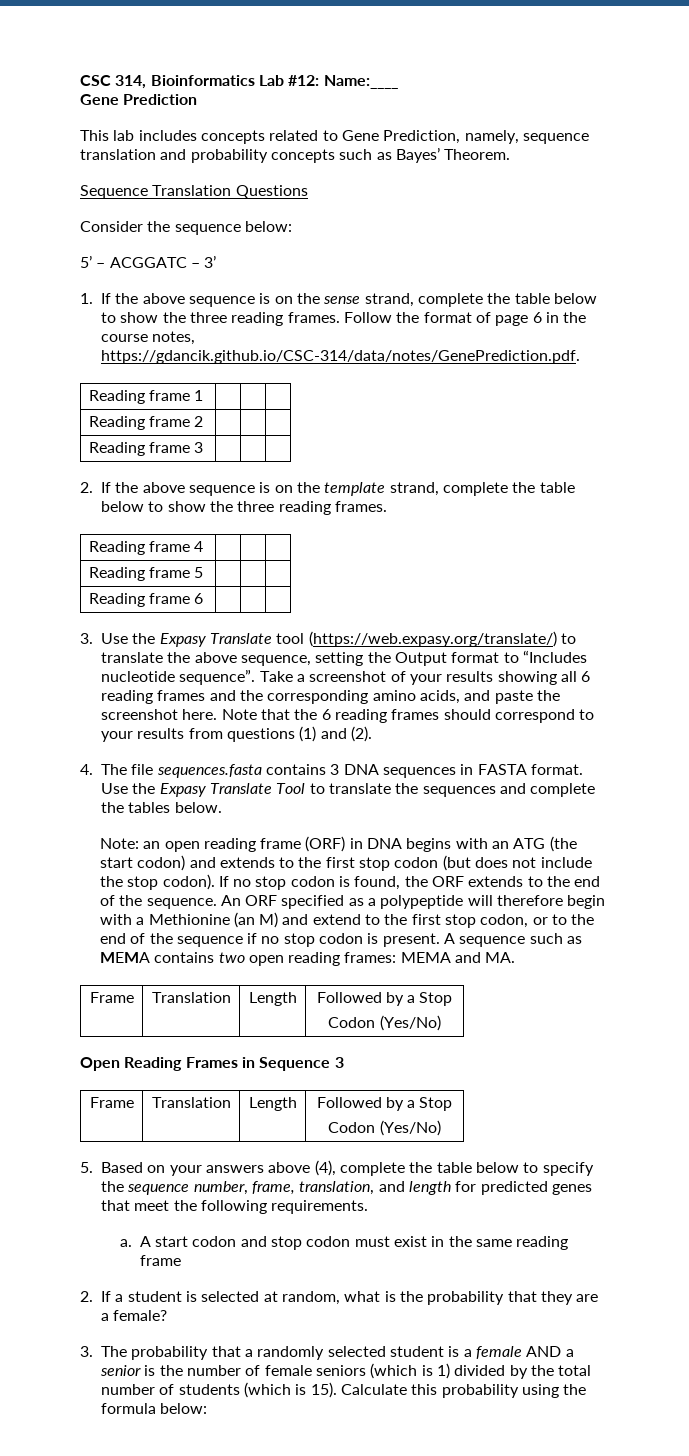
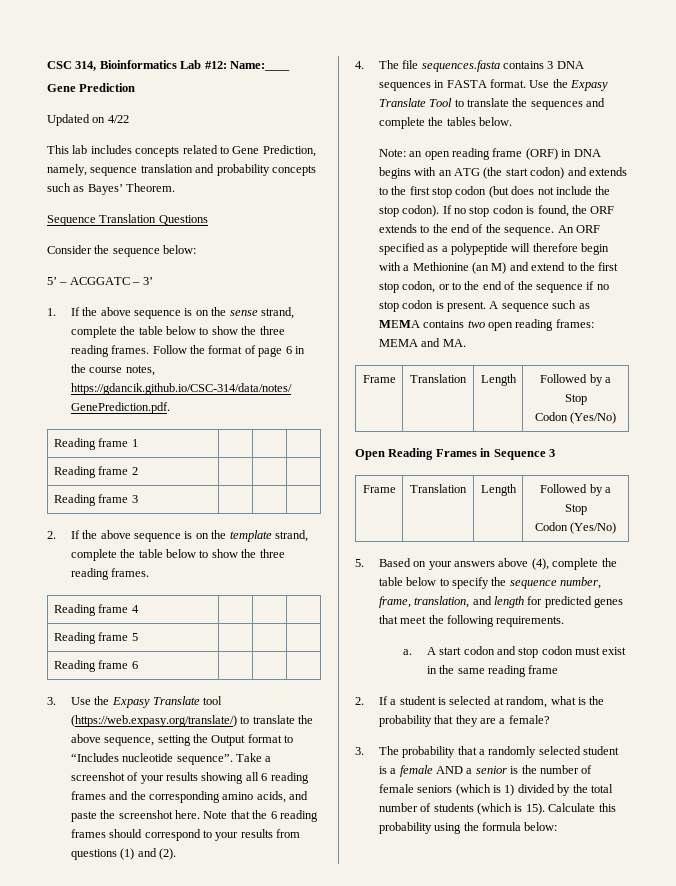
+ Updated on 4/22

